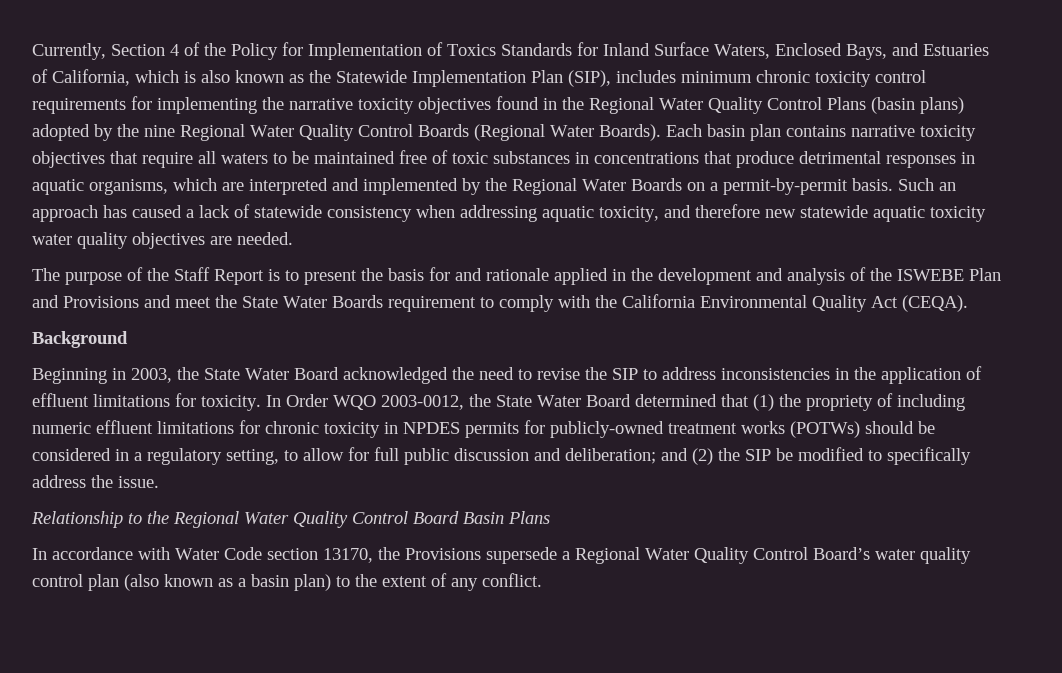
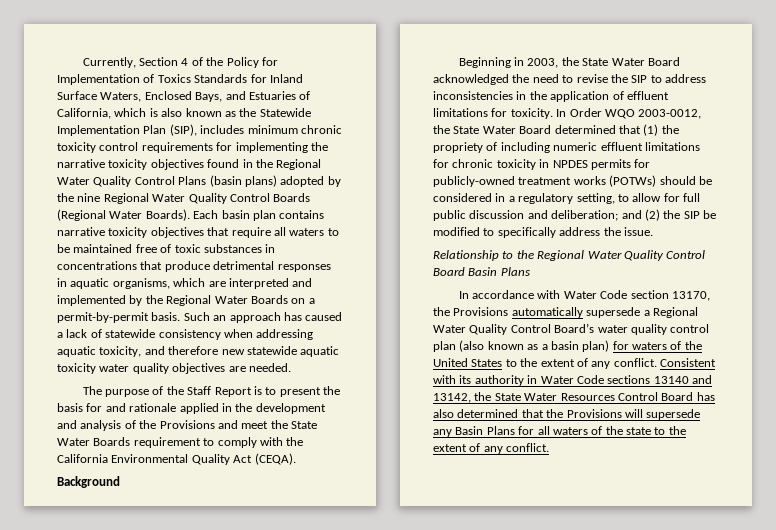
- The purpose of the Staff Report is to present the basis for and rationale applied in the development and analysis of the ISWEBE Plan and Provisions and meet the State Water Boards requirement to comply with the California Environmental Quality Act (CEQA).
+ The purpose of the Staff Report is to present the basis for and rationale applied in the development and analysis of the Provisions and meet the State Water Boards requirement to comply with the California Environmental Quality Act (CEQA).
- In accordance with Water Code section 13170, the Provisions supersede a Regional Water Quality Control Board’s water quality control plan (also known as a basin plan) to the extent of any conflict.
+ In accordance with Water Code section 13170, the Provisions automatically supersede a Regional Water Quality Control Board’s water quality control plan (also known as a basin plan) for waters of the United States to the extent of any conflict. Consistent with its authority in Water Code sections 13140 and 13142, the State Water Resources Control Board has also determined that the Provisions will supersede any Basin Plans for all waters of the state to the extent of any conflict.

